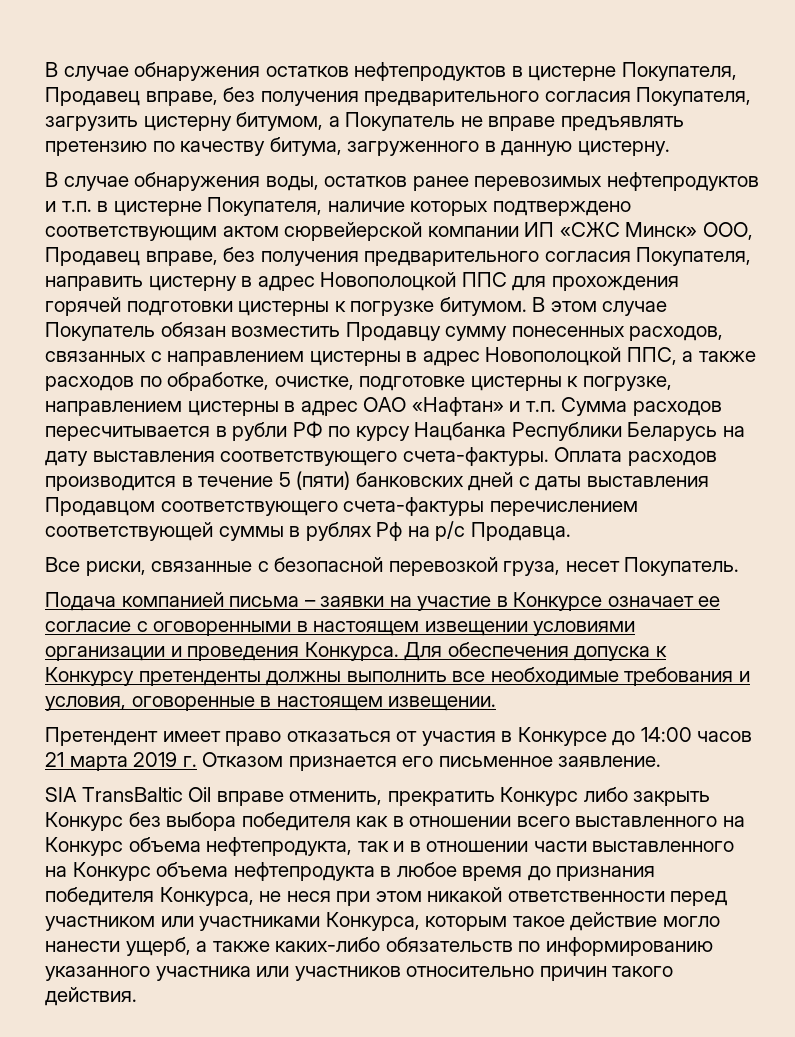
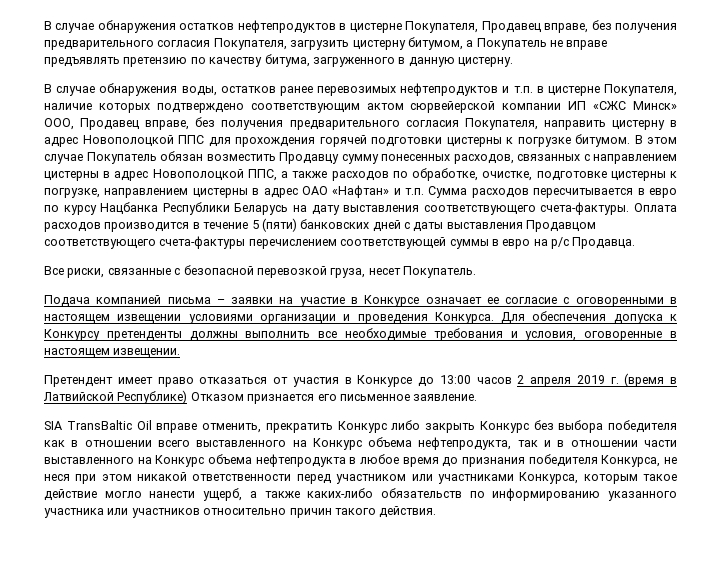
- В этом случае Покупатель обязан возместить Продавцу сумму понесенных расходов, связанных с направлением цистерны в адрес Новополоцкой ППС, а также расходов по обработке, очистке, подготовке цистерны к погрузке, направлением цистерны в адрес ОАО «Нафтан» и т.п. Сумма расходов пересчитывается в рубли РФ по курсу Нацбанка Республики Беларусь на дату выставления соответствующего счета-фактуры.
+ В этом случае Покупатель обязан возместить Продавцу сумму понесенных расходов, связанных с направлением цистерны в адрес Новополоцкой ППС, а также расходов по обработке, очистке, подготовке цистерны к погрузке, направлением цистерны в адрес ОАО «Нафтан» и т.п. Сумма расходов пересчитывается в евро по курсу Нацбанка Республики Беларусь на дату выставления соответствующего счета-фактуры.
- Оплата расходов производится в течение 5 (пяти) банковских дней с даты выставления Продавцом соответствующего счета-фактуры перечислением соответствующей суммы в рублях Рф на р/с Продавца.
+ Оплата расходов производится в течение 5 (пяти) банковских дней с даты выставления Продавцом соответствующего счета-фактуры перечислением соответствующей суммы в евро на р/с Продавца.
- Претендент имеет право отказаться от участия в Конкурсе до 14:00 часов 21 марта 2019 г. Отказом признается его письменное заявление.
+ Претендент имеет право отказаться от участия в Конкурсе до 13:00 часов 2 апреля 2019 г. (время в Латвийской Республике) Отказом признается его письменное заявление.

